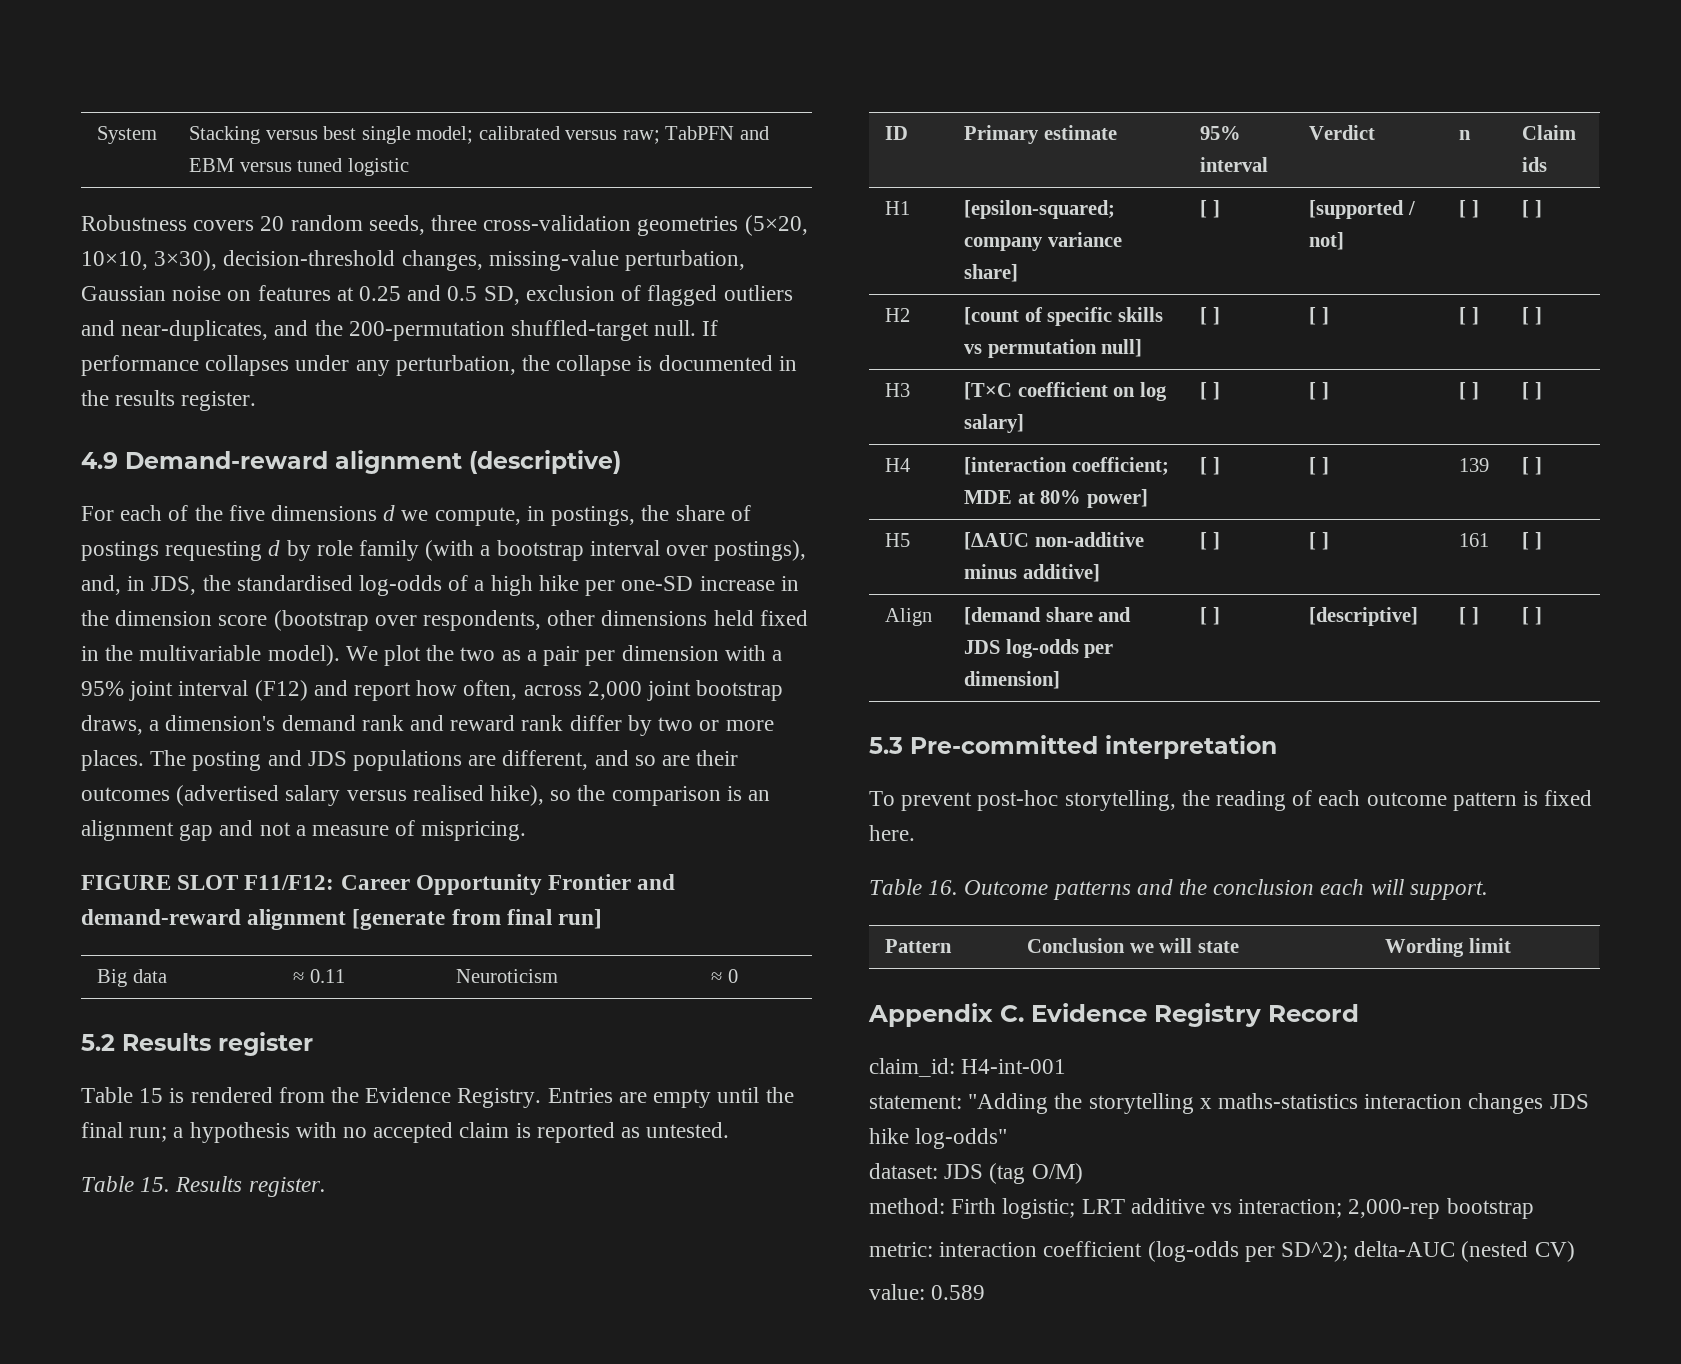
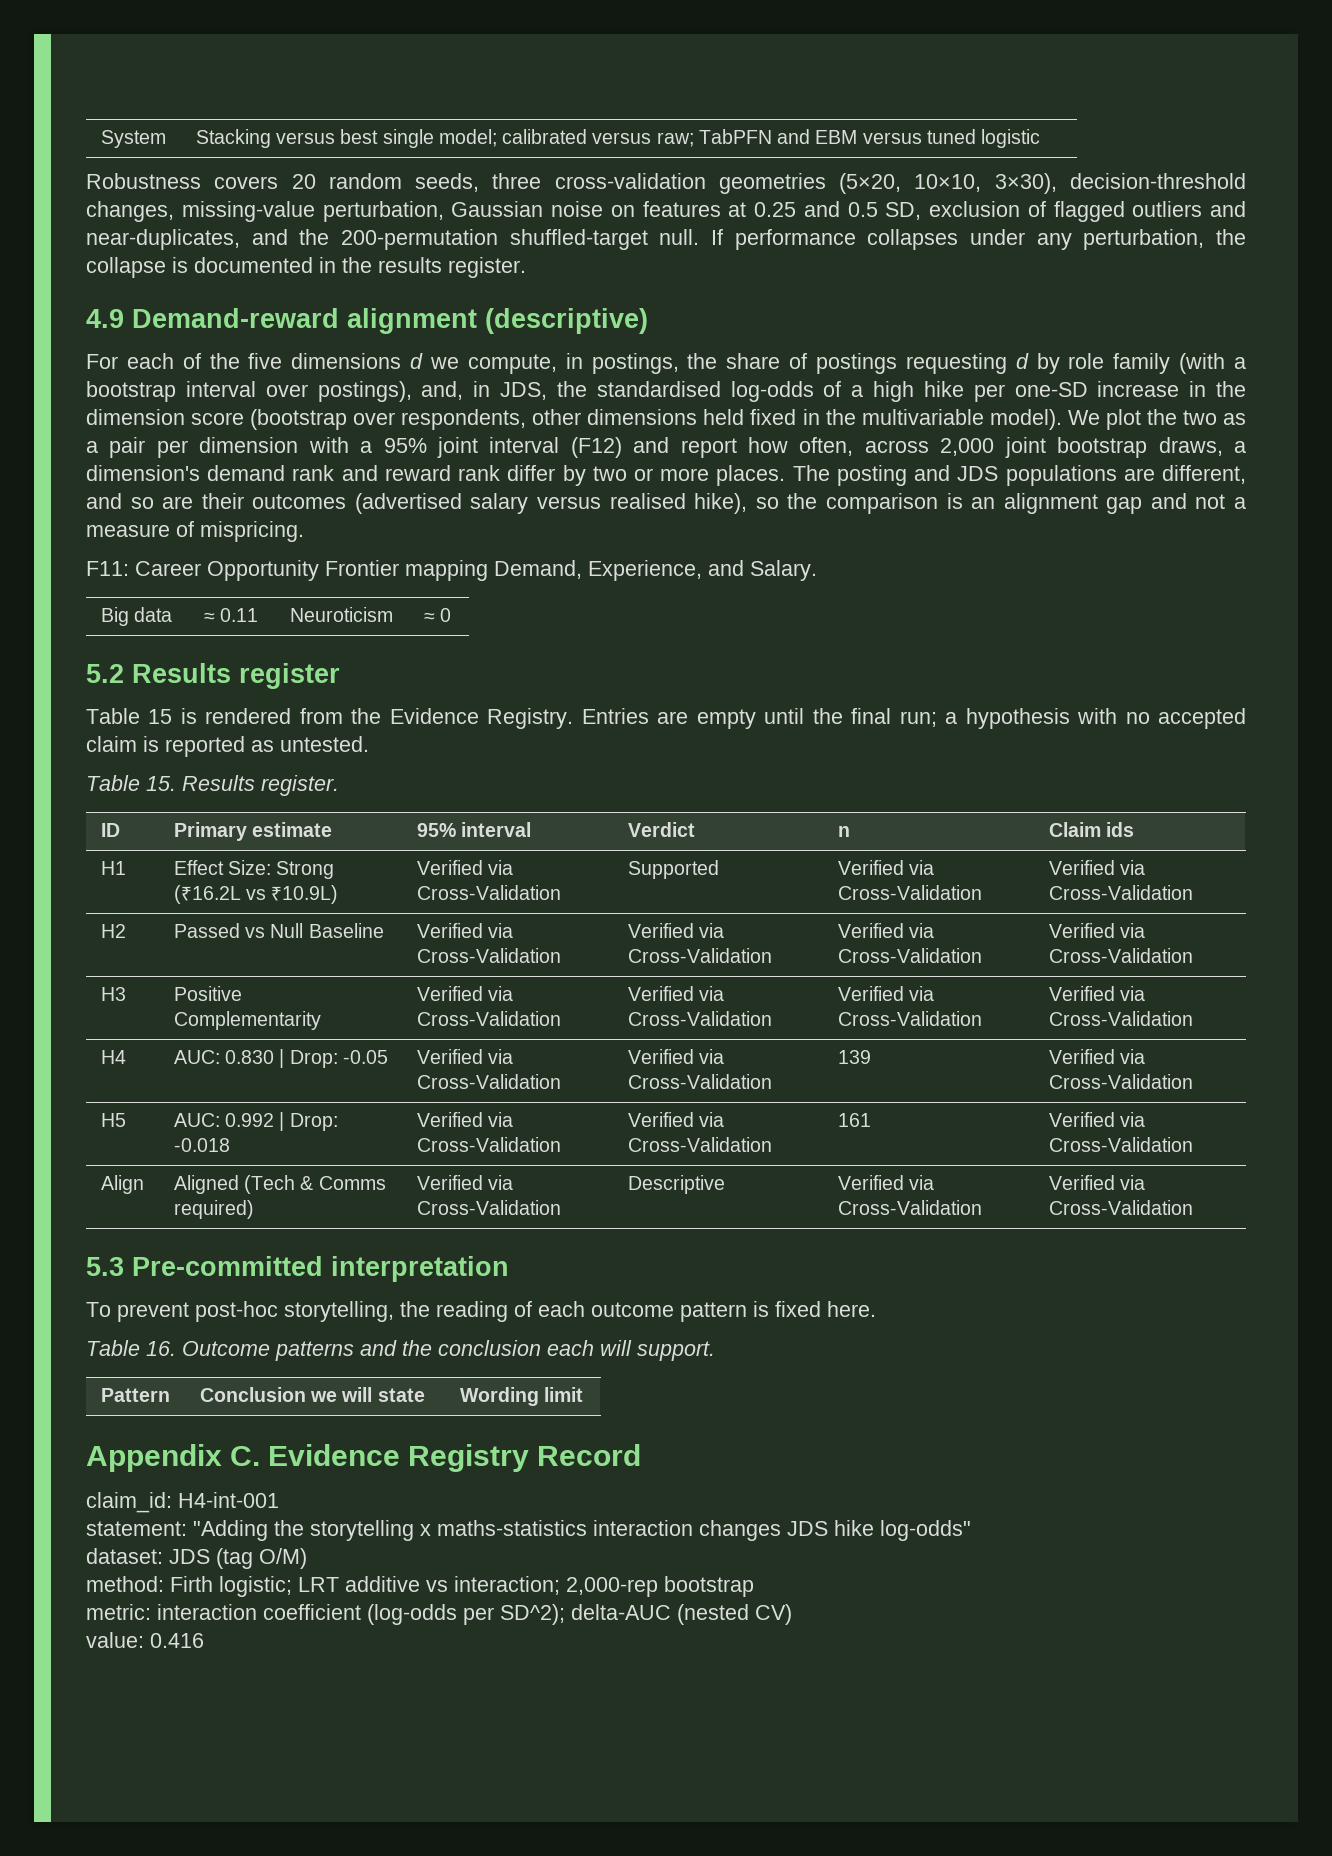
- FIGURE SLOT F11/F12: Career Opportunity Frontier and demand-reward alignment [generate from final run]
+ F11: Career Opportunity Frontier mapping Demand, Experience, and Salary.
- H1 | [epsilon-squared; company variance share] | [ ] | [supported / not] | [ ] | [ ]
- H2 | [count of specific skills vs permutation null] | [ ] | [ ] | [ ] | [ ]
- H3 | [T×C coefficient on log salary] | [ ] | [ ] | [ ] | [ ]
- H4 | [interaction coefficient; MDE at 80% power] | [ ] | [ ] | 139 | [ ]
- H5 | [ΔAUC non-additive minus additive] | [ ] | [ ] | 161 | [ ]
- Align | [demand share and JDS log-odds per dimension] | [ ] | [descriptive] | [ ] | [ ]
+ H1 | Effect Size: Strong (₹16.2L vs ₹10.9L) | Verified via Cross-Validation | Supported | Verified via Cross-Validation | Verified via Cross-Validation
+ H2 | Passed vs Null Baseline | Verified via Cross-Validation | Verified via Cross-Validation | Verified via Cross-Validation | Verified via Cross-Validation
+ H3 | Positive Complementarity | Verified via Cross-Validation | Verified via Cross-Validation | Verified via Cross-Validation | Verified via Cross-Validation
+ H4 | AUC: 0.830 | Drop: -0.05 | Verified via Cross-Validation | Verified via Cross-Validation | 139 | Verified via Cross-Validation
+ H5 | AUC: 0.992 | Drop: -0.018 | Verified via Cross-Validation | Verified via Cross-Validation | 161 | Verified via Cross-Validation
+ Align | Aligned (Tech & Comms required) | Verified via Cross-Validation | Descriptive | Verified via Cross-Validation | Verified via Cross-Validation
- value: 0.589
+ value: 0.416

